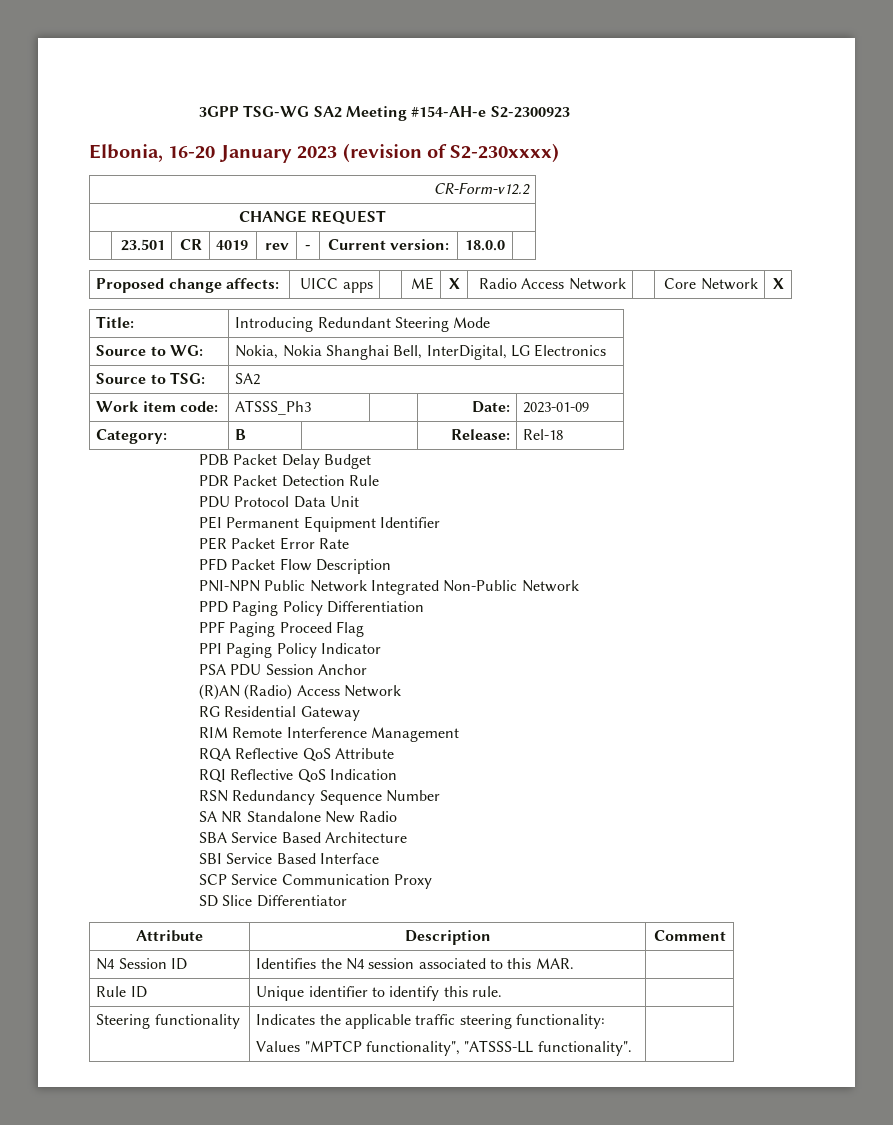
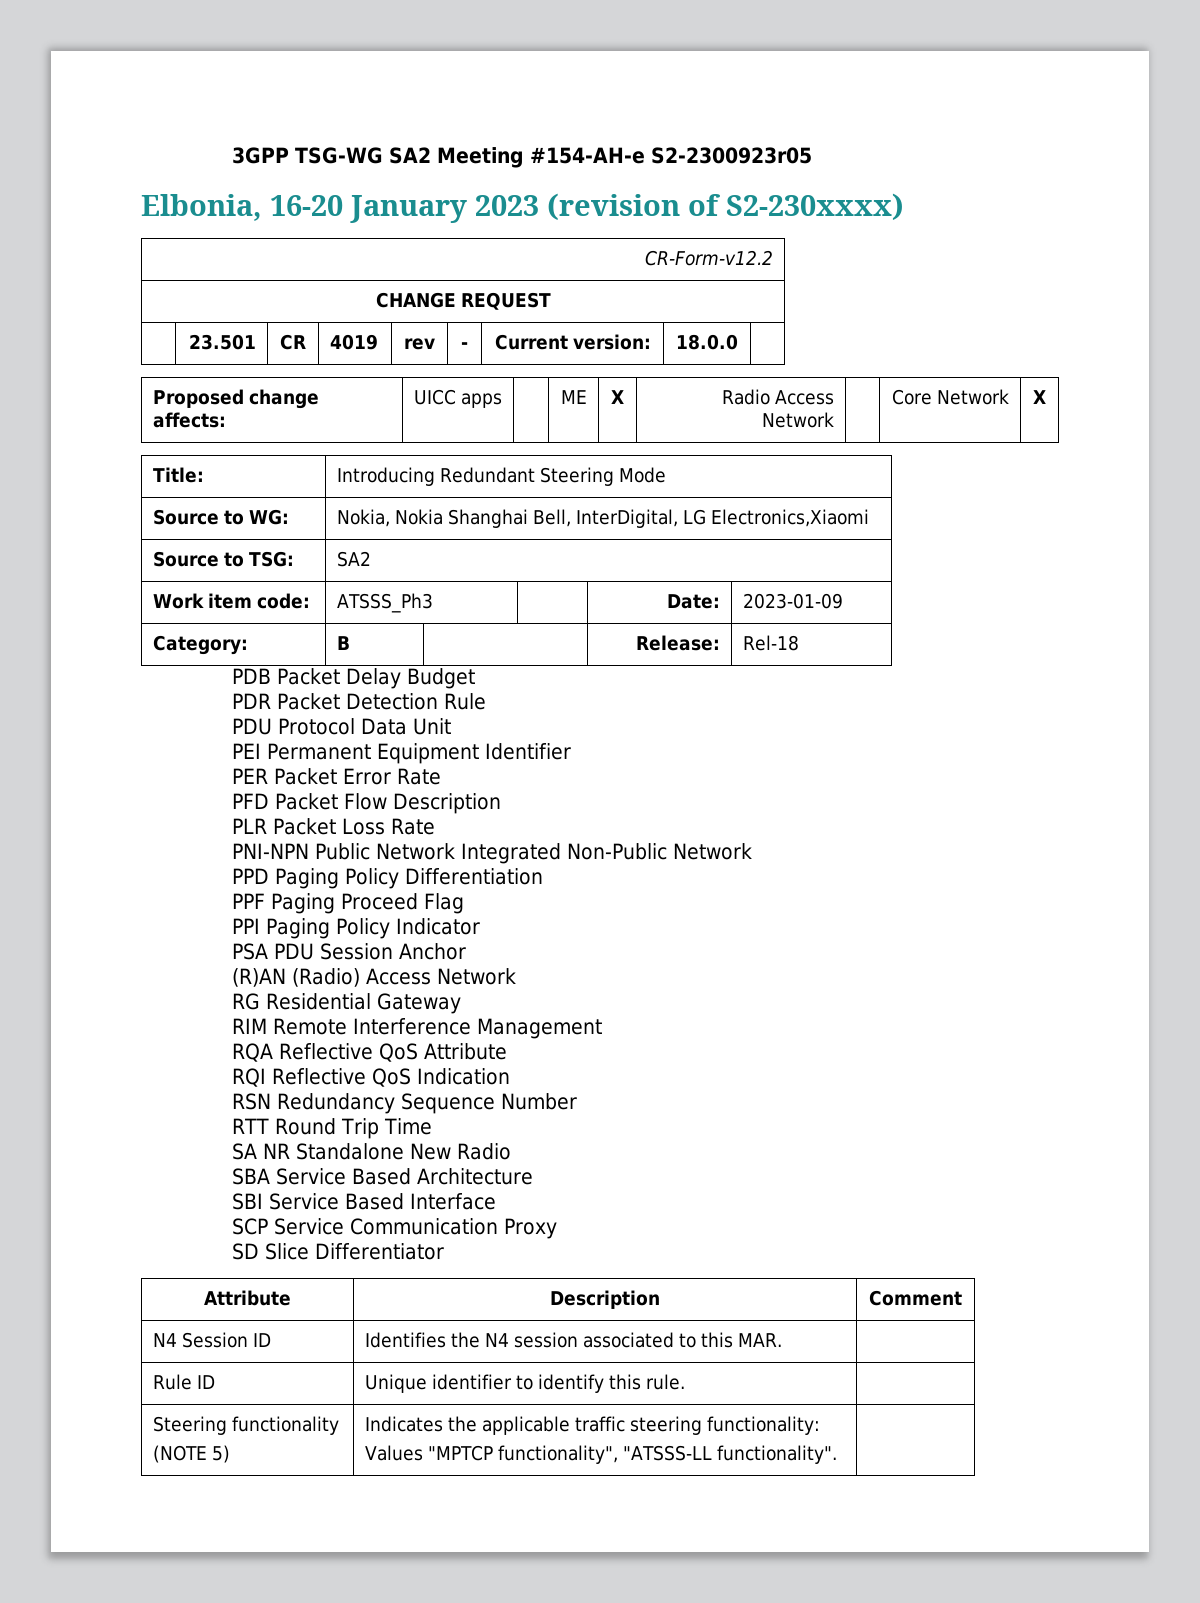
- 3GPP TSG-WG SA2 Meeting #154-AH-e S2-2300923
+ 3GPP TSG-WG SA2 Meeting #154-AH-e S2-2300923r05
- Source to WG: | Nokia, Nokia Shanghai Bell, InterDigital, LG Electronics
+ Source to WG: | Nokia, Nokia Shanghai Bell, InterDigital, LG Electronics,Xiaomi
+ PLR Packet Loss Rate
+ RTT Round Trip Time
- Steering functionality | Indicates the applicable traffic steering functionality:
+ Steering functionality
+ (NOTE 5) | Indicates the applicable traffic steering functionality:

